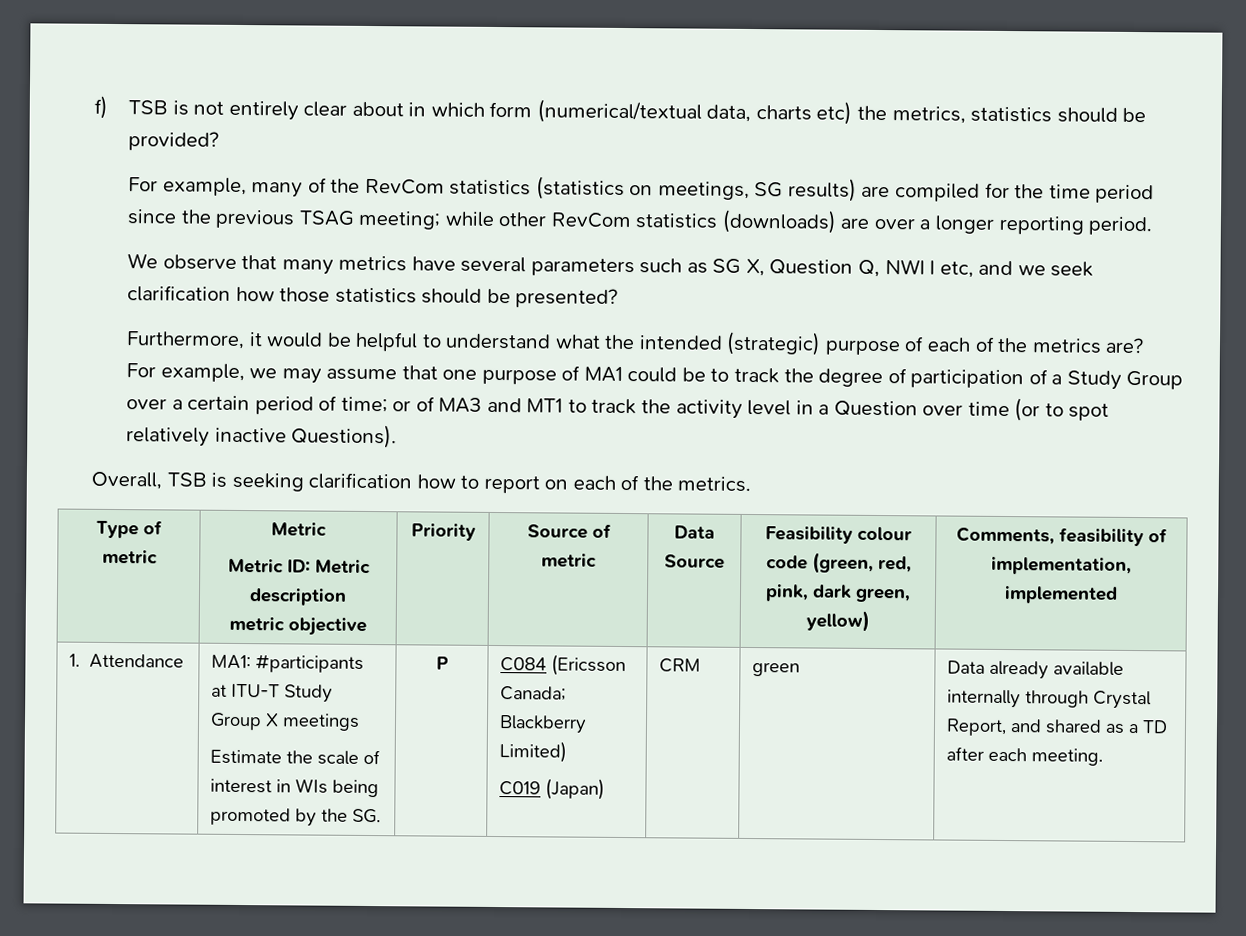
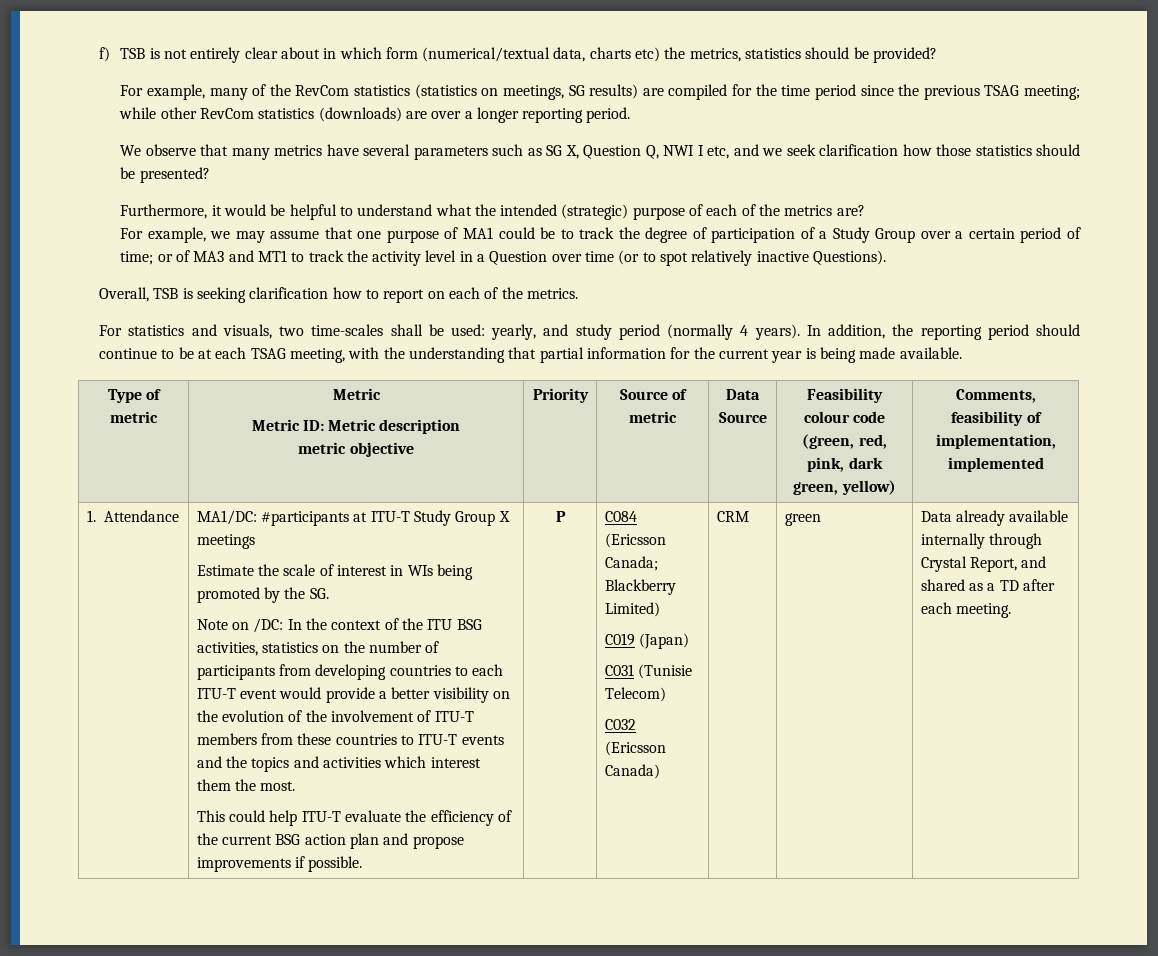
+ For statistics and visuals, two time-scales shall be used: yearly, and study period (normally 4 years). In addition, the reporting period should continue to be at each TSAG meeting, with the understanding that partial information for the current year is being made available.
- MA1: #participants at ITU-T Study Group X meetings
+ MA1/DC: #participants at ITU-T Study Group X meetings
+ Note on /DC: In the context of the ITU BSG activities, statistics on the number of participants from developing countries to each ITU-T event would provide a better visibility on the evolution of the involvement of ITU-T members from these countries to ITU-T events and the topics and activities which interest them the most.
+ This could help ITU-T evaluate the efficiency of the current BSG action plan and propose improvements if possible.
+ C031 (Tunisie Telecom)
+ C032 (Ericsson Canada)

